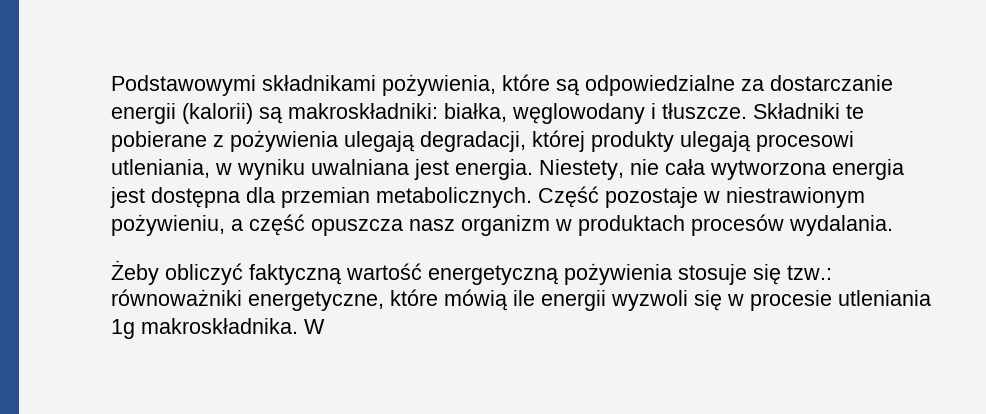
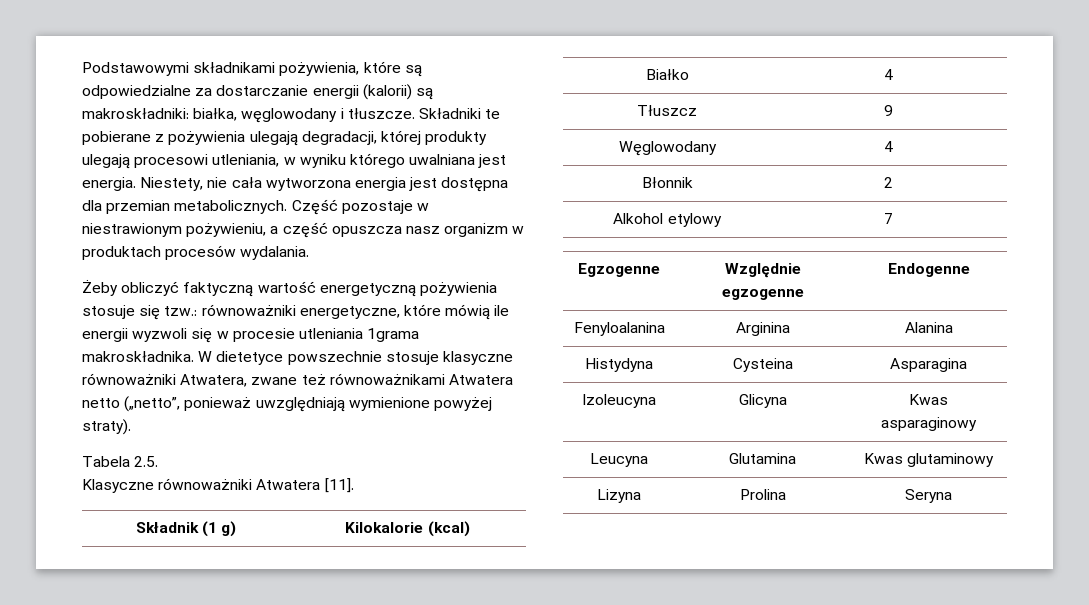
- Składniki te pobierane z pożywienia ulegają degradacji, której produkty ulegają procesowi utleniania, w wyniku uwalniana jest energia.
+ Składniki te pobierane z pożywienia ulegają degradacji, której produkty ulegają procesowi utleniania, w wyniku którego uwalniana jest energia.
- Żeby obliczyć faktyczną wartość energetyczną pożywienia stosuje się tzw.: równoważniki energetyczne, które mówią ile energii wyzwoli się w procesie utleniania 1g makroskładnika.
+ Żeby obliczyć faktyczną wartość energetyczną pożywienia stosuje się tzw.: równoważniki energetyczne, które mówią ile energii wyzwoli się w procesie utleniania 1grama makroskładnika.
- W
+ W dietetyce powszechnie stosuje klasyczne równoważniki Atwatera, zwane też równoważnikami Atwatera netto („netto”, ponieważ uwzględniają wymienione powyżej straty).
+ Tabela 2.5.
+ Klasyczne równoważniki Atwatera [11].
+ Składnik (1 g) | Kilokalorie (kcal)
+ Białko | 4
+ Tłuszcz | 9
+ Węglowodany | 4
+ Błonnik | 2
+ Alkohol etylowy | 7
+ Egzogenne | Względnie egzogenne | Endogenne
+ Fenyloalanina | Arginina | Alanina
+ Histydyna | Cysteina | Asparagina
+ Izoleucyna | Glicyna | Kwas asparaginowy
+ Leucyna | Glutamina | Kwas glutaminowy
+ Lizyna | Prolina | Seryna

